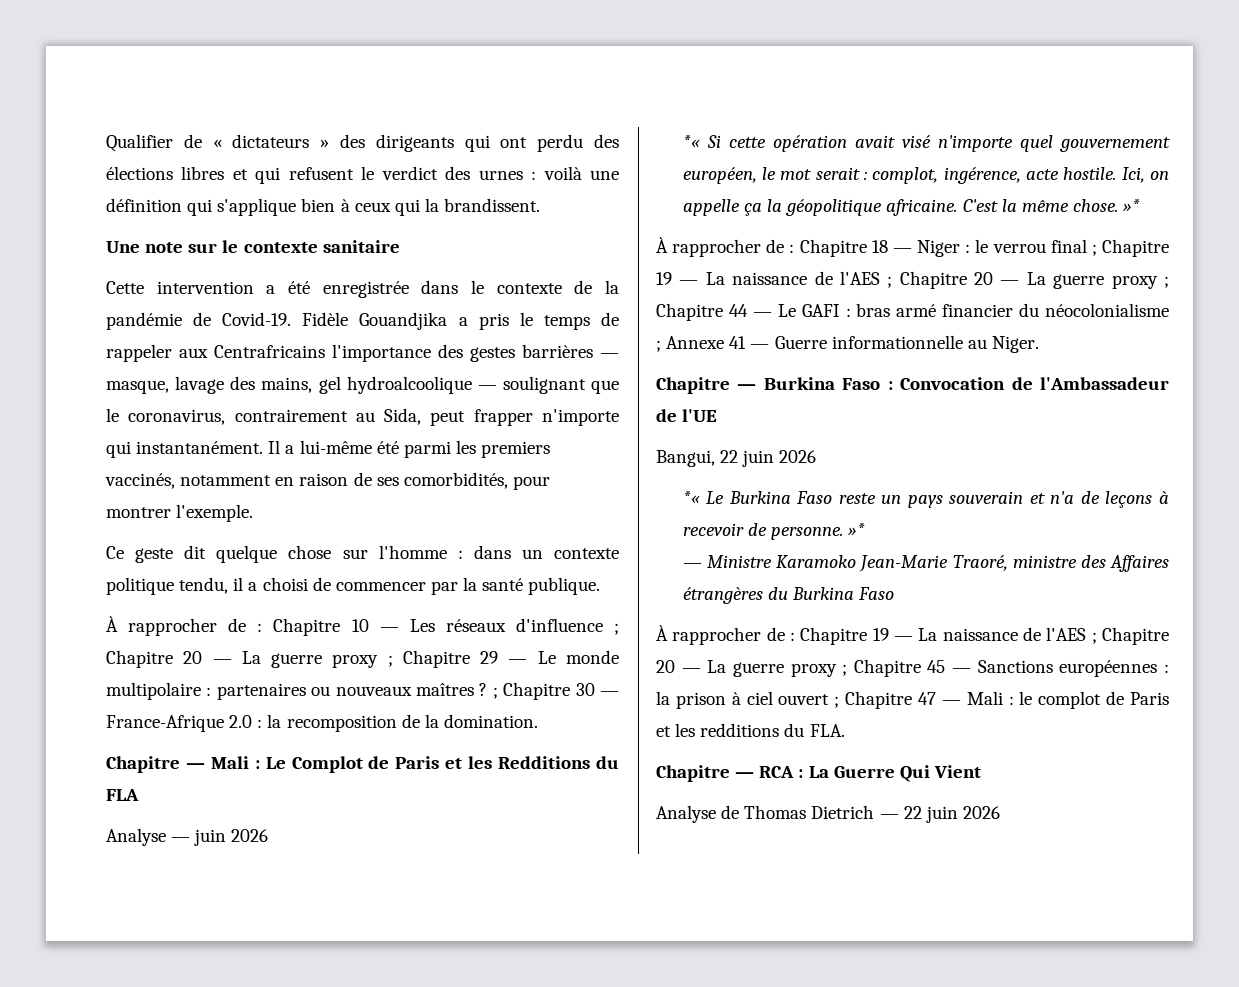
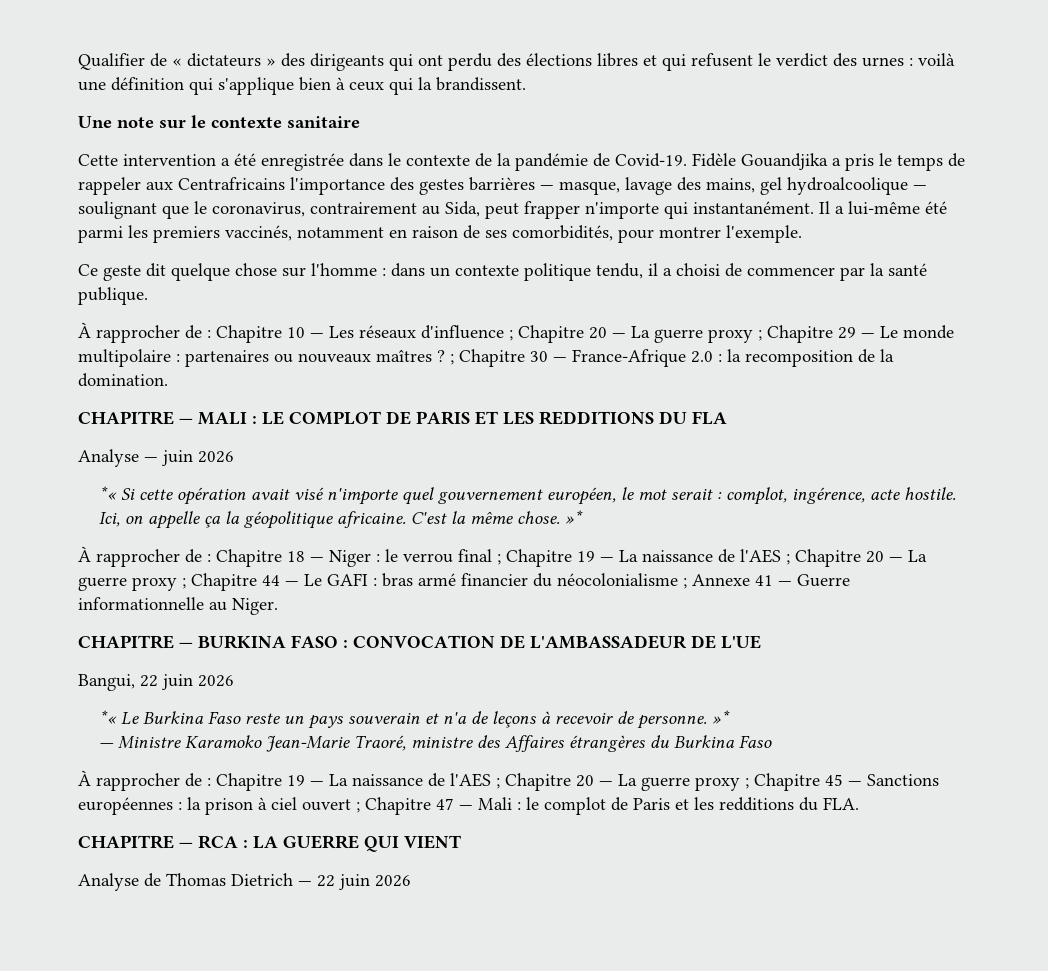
- Chapitre — Mali : Le Complot de Paris et les Redditions du FLA
+ CHAPITRE — MALI : LE COMPLOT DE PARIS ET LES REDDITIONS DU FLA
- Chapitre — Burkina Faso : Convocation de l'Ambassadeur de l'UE
+ CHAPITRE — BURKINA FASO : CONVOCATION DE L'AMBASSADEUR DE L'UE
- Chapitre — RCA : La Guerre Qui Vient
+ CHAPITRE — RCA : LA GUERRE QUI VIENT

